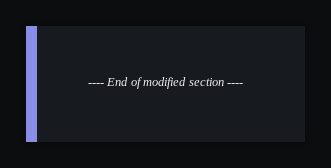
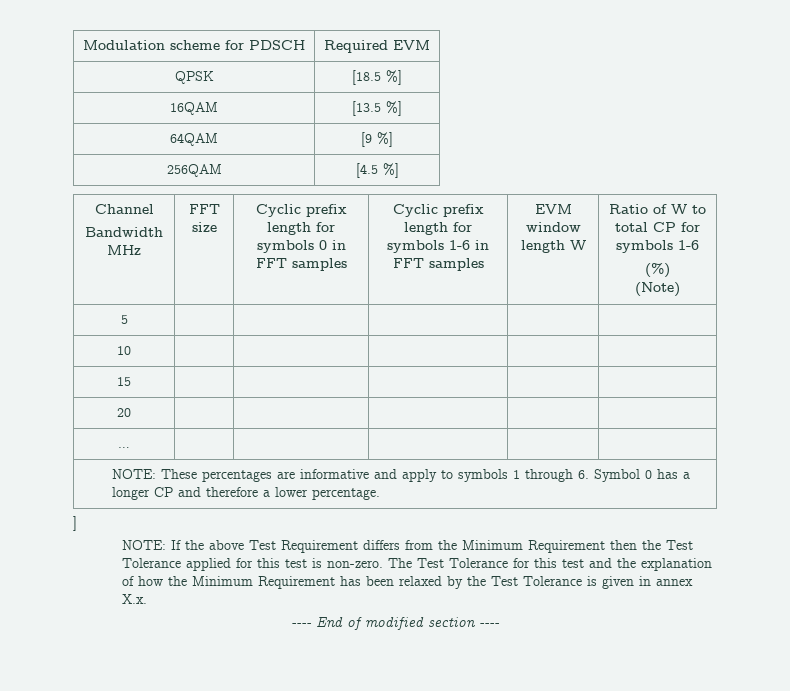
+ Modulation scheme for PDSCH | Required EVM
+ QPSK | [18.5 %]
+ 16QAM | [13.5 %]
+ 64QAM | [9 %]
+ 256QAM | [4.5 %]
+ Channel
+ Bandwidth MHz | FFT size | Cyclic prefix length for symbols 0 in FFT samples | Cyclic prefix length for symbols 1-6 in FFT samples | EVM window length W | Ratio of W to total CP for symbols 1-6
+ (%)
+ (Note)
+ 5 | | | | |
+ 10 | | | | |
+ 15 | | | | |
+ 20 | | | | |
+ … | | | | |
+ NOTE: These percentages are informative and apply to symbols 1 through 6. Symbol 0 has a longer CP and therefore a lower percentage.
+ ]
+ NOTE: If the above Test Requirement differs from the Minimum Requirement then the Test Tolerance applied for this test is non-zero. The Test Tolerance for this test and the explanation of how the Minimum Requirement has been relaxed by the Test Tolerance is given in annex X.x.

